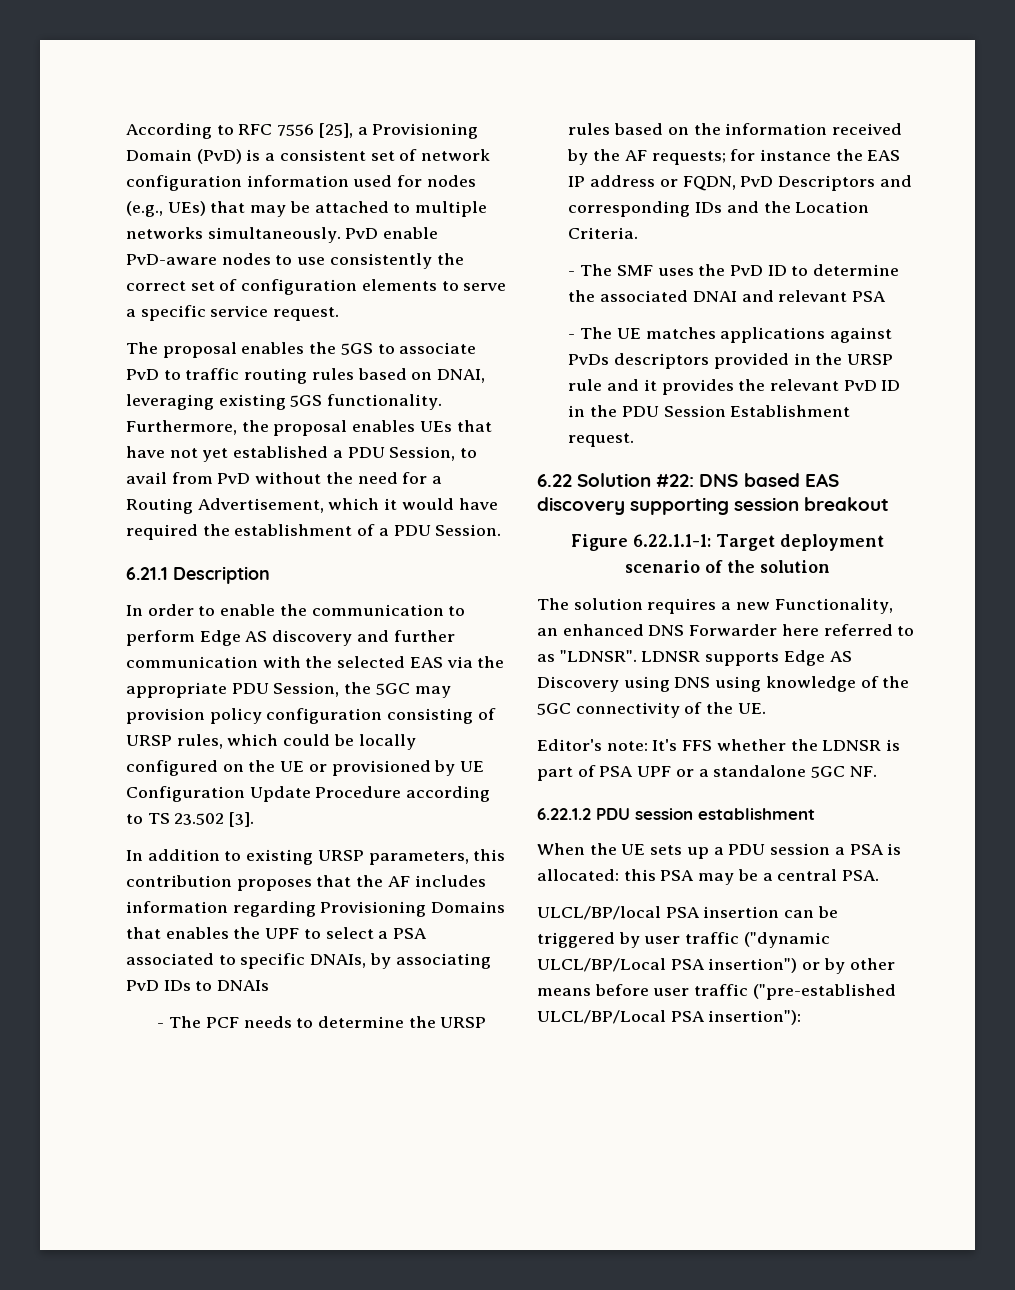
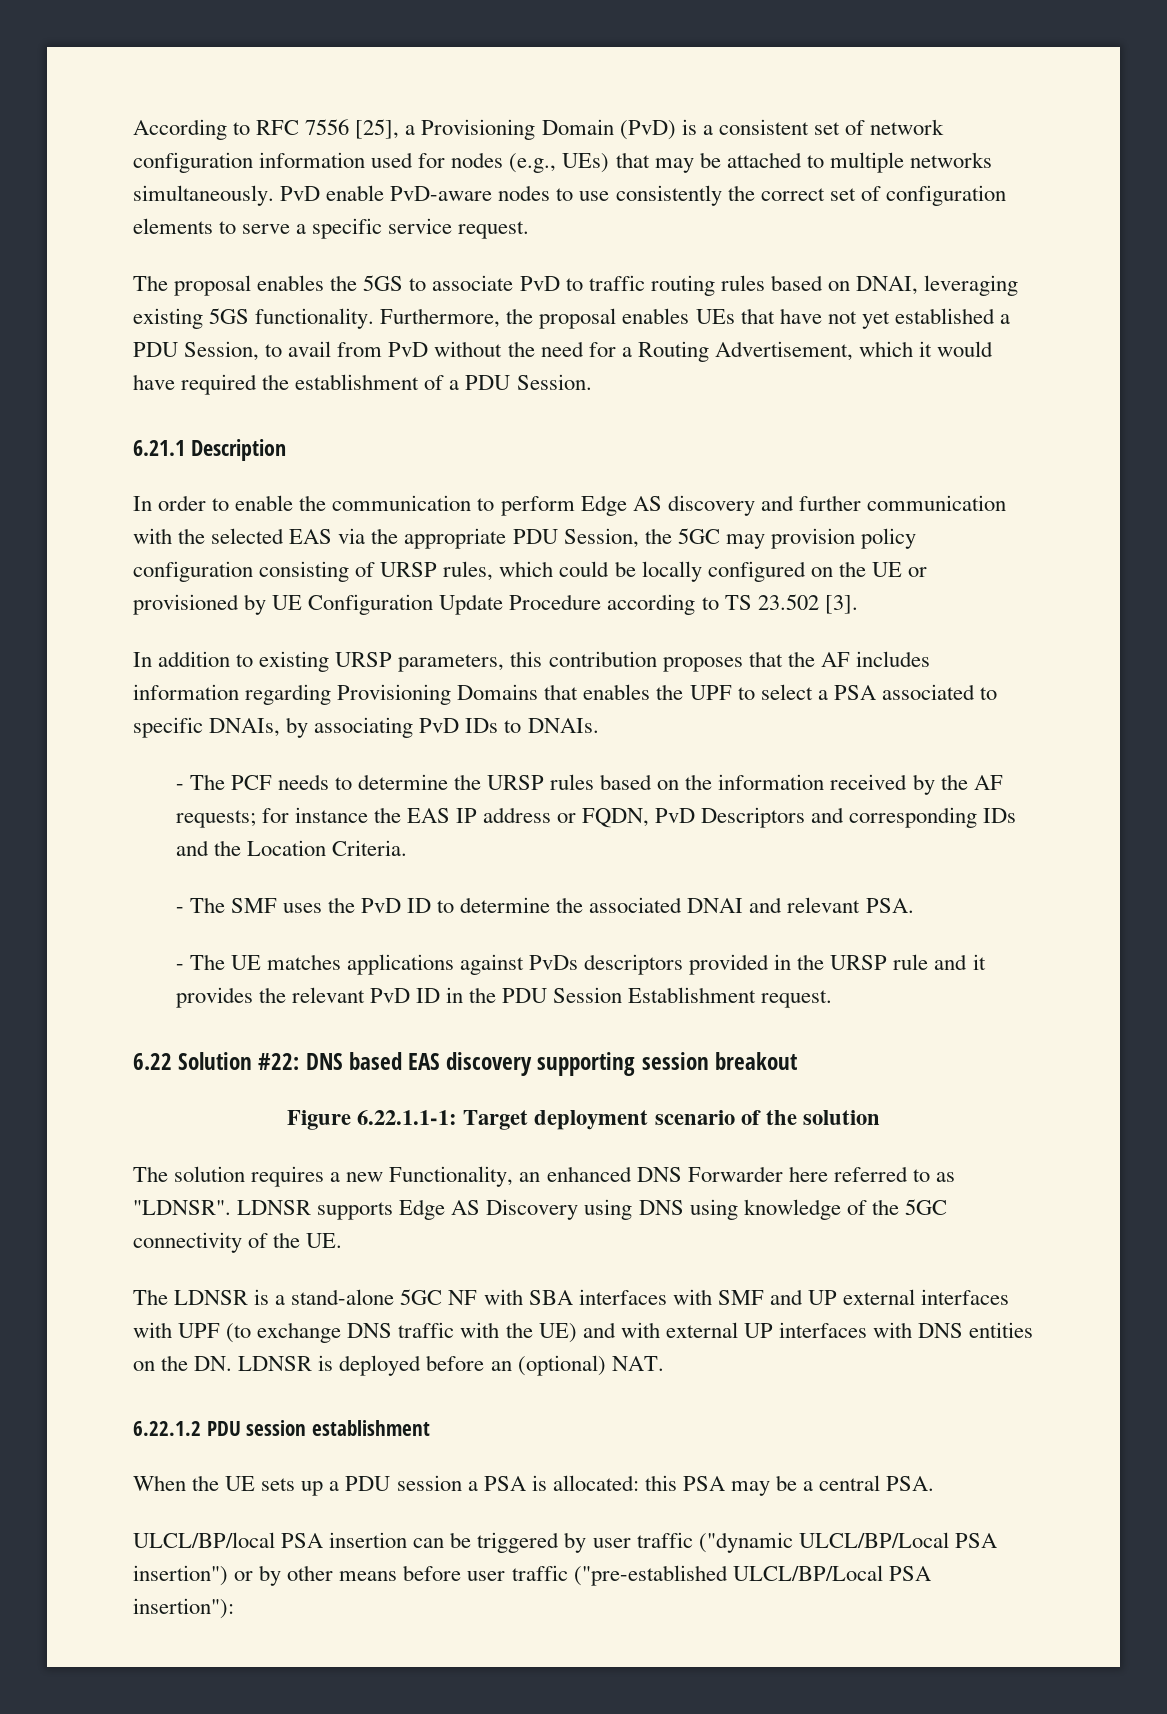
- In addition to existing URSP parameters, this contribution proposes that the AF includes information regarding Provisioning Domains that enables the UPF to select a PSA associated to specific DNAIs, by associating PvD IDs to DNAIs
+ In addition to existing URSP parameters, this contribution proposes that the AF includes information regarding Provisioning Domains that enables the UPF to select a PSA associated to specific DNAIs, by associating PvD IDs to DNAIs.
- - The SMF uses the PvD ID to determine the associated DNAI and relevant PSA
+ - The SMF uses the PvD ID to determine the associated DNAI and relevant PSA.
- Editor's note: It's FFS whether the LDNSR is part of PSA UPF or a standalone 5GC NF.
+ The LDNSR is a stand-alone 5GC NF with SBA interfaces with SMF and UP external interfaces with UPF (to exchange DNS traffic with the UE) and with external UP interfaces with DNS entities on the DN. LDNSR is deployed before an (optional) NAT.

